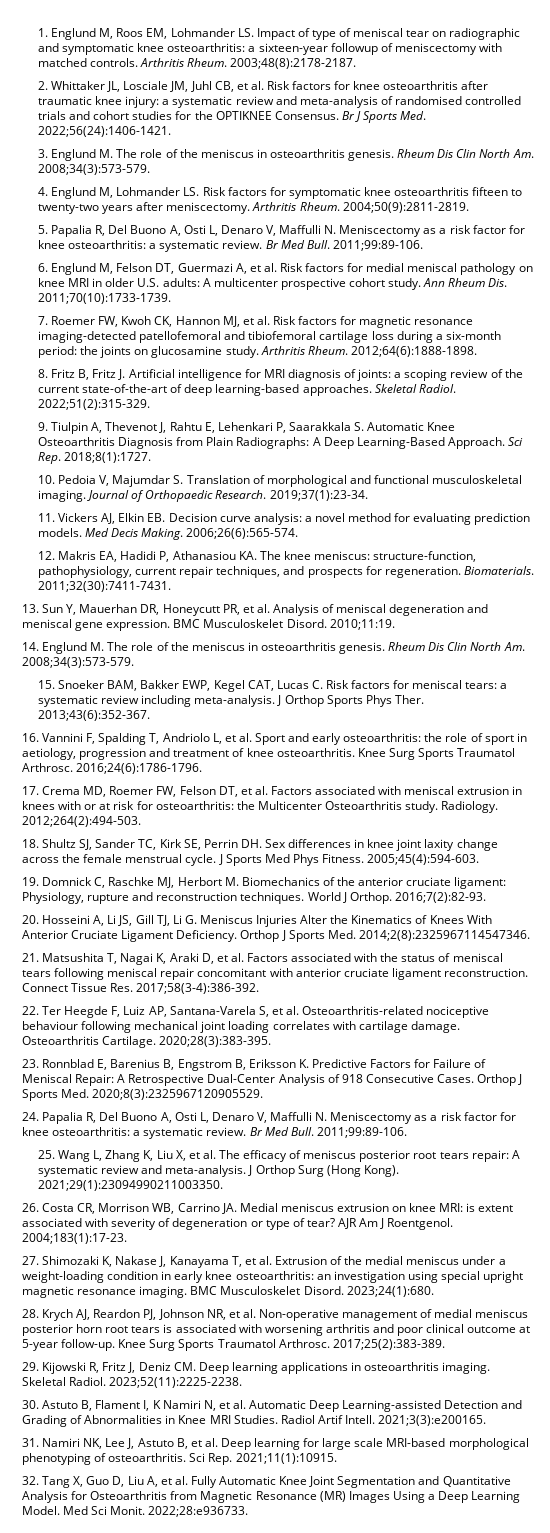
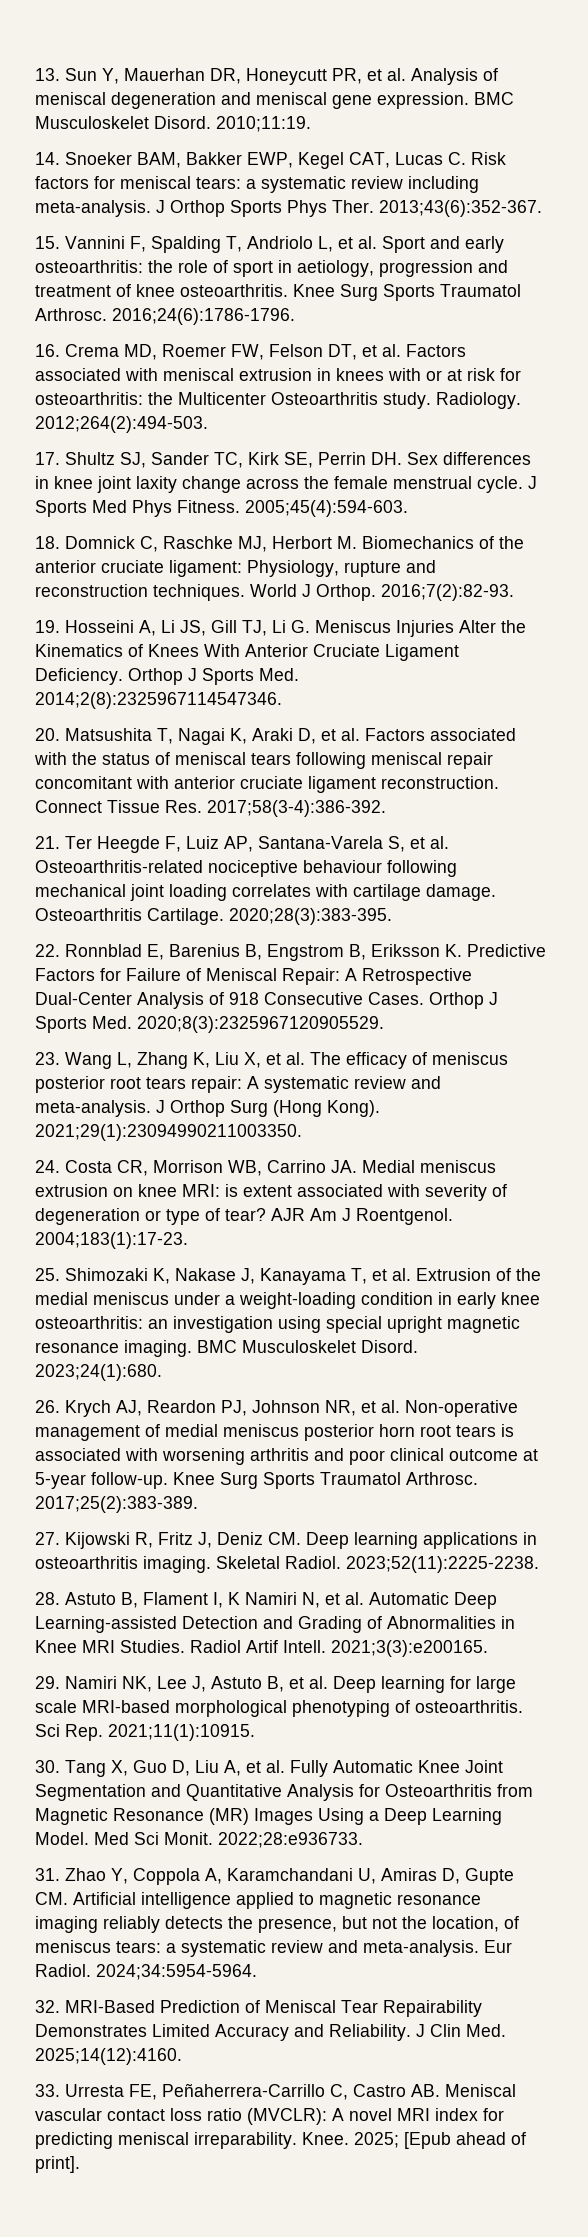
- 1. Englund M, Roos EM, Lohmander LS. Impact of type of meniscal tear on radiographic and symptomatic knee osteoarthritis: a sixteen-year followup of meniscectomy with matched controls. Arthritis Rheum. 2003;48(8):2178-2187.
- 2. Whittaker JL, Losciale JM, Juhl CB, et al. Risk factors for knee osteoarthritis after traumatic knee injury: a systematic review and meta-analysis of randomised controlled trials and cohort studies for the OPTIKNEE Consensus. Br J Sports Med. 2022;56(24):1406-1421.
- 3. Englund M. The role of the meniscus in osteoarthritis genesis. Rheum Dis Clin North Am. 2008;34(3):573-579.
- 4. Englund M, Lohmander LS. Risk factors for symptomatic knee osteoarthritis fifteen to twenty-two years after meniscectomy. Arthritis Rheum. 2004;50(9):2811-2819.
- 5. Papalia R, Del Buono A, Osti L, Denaro V, Maffulli N. Meniscectomy as a risk factor for knee osteoarthritis: a systematic review. Br Med Bull. 2011;99:89-106.
- 6. Englund M, Felson DT, Guermazi A, et al. Risk factors for medial meniscal pathology on knee MRI in older U.S. adults: A multicenter prospective cohort study. Ann Rheum Dis. 2011;70(10):1733-1739.
- 7. Roemer FW, Kwoh CK, Hannon MJ, et al. Risk factors for magnetic resonance imaging-detected patellofemoral and tibiofemoral cartilage loss during a six-month period: the joints on glucosamine study. Arthritis Rheum. 2012;64(6):1888-1898.
- 8. Fritz B, Fritz J. Artificial intelligence for MRI diagnosis of joints: a scoping review of the current state-of-the-art of deep learning-based approaches. Skeletal Radiol. 2022;51(2):315-329.
- 9. Tiulpin A, Thevenot J, Rahtu E, Lehenkari P, Saarakkala S. Automatic Knee Osteoarthritis Diagnosis from Plain Radiographs: A Deep Learning-Based Approach. Sci Rep. 2018;8(1):1727.
- 10. Pedoia V, Majumdar S. Translation of morphological and functional musculoskeletal imaging. Journal of Orthopaedic Research. 2019;37(1):23-34.
- 11. Vickers AJ, Elkin EB. Decision curve analysis: a novel method for evaluating prediction models. Med Decis Making. 2006;26(6):565-574.
- 12. Makris EA, Hadidi P, Athanasiou KA. The knee meniscus: structure-function, pathophysiology, current repair techniques, and prospects for regeneration. Biomaterials. 2011;32(30):7411-7431.
- 14. Englund M. The role of the meniscus in osteoarthritis genesis. Rheum Dis Clin North Am. 2008;34(3):573-579.
- 15. Snoeker BAM, Bakker EWP, Kegel CAT, Lucas C. Risk factors for meniscal tears: a systematic review including meta-analysis.
+ 14. Snoeker BAM, Bakker EWP, Kegel CAT, Lucas C. Risk factors for meniscal tears: a systematic review including meta-analysis.
- 16. Vannini F, Spalding T, Andriolo L, et al. Sport and early osteoarthritis: the role of sport in aetiology, progression and treatment of knee osteoarthritis.
+ 15. Vannini F, Spalding T, Andriolo L, et al. Sport and early osteoarthritis: the role of sport in aetiology, progression and treatment of knee osteoarthritis.
- 17. Crema MD, Roemer FW, Felson DT, et al. Factors associated with meniscal extrusion in knees with or at risk for osteoarthritis: the Multicenter Osteoarthritis study.
+ 16. Crema MD, Roemer FW, Felson DT, et al. Factors associated with meniscal extrusion in knees with or at risk for osteoarthritis: the Multicenter Osteoarthritis study.
- 18. Shultz SJ, Sander TC, Kirk SE, Perrin DH. Sex differences in knee joint laxity change across the female menstrual cycle.
+ 17. Shultz SJ, Sander TC, Kirk SE, Perrin DH. Sex differences in knee joint laxity change across the female menstrual cycle.
- 19. Domnick C, Raschke MJ, Herbort M. Biomechanics of the anterior cruciate ligament: Physiology, rupture and reconstruction techniques.
+ 18. Domnick C, Raschke MJ, Herbort M. Biomechanics of the anterior cruciate ligament: Physiology, rupture and reconstruction techniques.
- 20. Hosseini A, Li JS, Gill TJ, Li G. Meniscus Injuries Alter the Kinematics of Knees With Anterior Cruciate Ligament Deficiency.
+ 19. Hosseini A, Li JS, Gill TJ, Li G. Meniscus Injuries Alter the Kinematics of Knees With Anterior Cruciate Ligament Deficiency.
- 21. Matsushita T, Nagai K, Araki D, et al. Factors associated with the status of meniscal tears following meniscal repair concomitant with anterior cruciate ligament reconstruction.
+ 20. Matsushita T, Nagai K, Araki D, et al. Factors associated with the status of meniscal tears following meniscal repair concomitant with anterior cruciate ligament reconstruction.
- 22. Ter Heegde F, Luiz AP, Santana-Varela S, et al. Osteoarthritis-related nociceptive behaviour following mechanical joint loading correlates with cartilage damage.
+ 21. Ter Heegde F, Luiz AP, Santana-Varela S, et al. Osteoarthritis-related nociceptive behaviour following mechanical joint loading correlates with cartilage damage.
- 23. Ronnblad E, Barenius B, Engstrom B, Eriksson K. Predictive Factors for Failure of Meniscal Repair: A Retrospective Dual-Center Analysis of 918 Consecutive Cases.
+ 22. Ronnblad E, Barenius B, Engstrom B, Eriksson K. Predictive Factors for Failure of Meniscal Repair: A Retrospective Dual-Center Analysis of 918 Consecutive Cases.
- 24. Papalia R, Del Buono A, Osti L, Denaro V, Maffulli N. Meniscectomy as a risk factor for knee osteoarthritis: a systematic review. Br Med Bull. 2011;99:89-106.
- 25. Wang L, Zhang K, Liu X, et al. The efficacy of meniscus posterior root tears repair: A systematic review and meta-analysis.
+ 23. Wang L, Zhang K, Liu X, et al. The efficacy of meniscus posterior root tears repair: A systematic review and meta-analysis.
- 26. Costa CR, Morrison WB, Carrino JA. Medial meniscus extrusion on knee MRI: is extent associated with severity of degeneration or type of tear?
+ 24. Costa CR, Morrison WB, Carrino JA. Medial meniscus extrusion on knee MRI: is extent associated with severity of degeneration or type of tear?
- 27. Shimozaki K, Nakase J, Kanayama T, et al. Extrusion of the medial meniscus under a weight-loading condition in early knee osteoarthritis: an investigation using special upright magnetic resonance imaging.
+ 25. Shimozaki K, Nakase J, Kanayama T, et al. Extrusion of the medial meniscus under a weight-loading condition in early knee osteoarthritis: an investigation using special upright magnetic resonance imaging.
- 28. Krych AJ, Reardon PJ, Johnson NR, et al. Non-operative management of medial meniscus posterior horn root tears is associated with worsening arthritis and poor clinical outcome at 5-year follow-up.
+ 26. Krych AJ, Reardon PJ, Johnson NR, et al. Non-operative management of medial meniscus posterior horn root tears is associated with worsening arthritis and poor clinical outcome at 5-year follow-up.
- 29. Kijowski R, Fritz J, Deniz CM. Deep learning applications in osteoarthritis imaging.
+ 27. Kijowski R, Fritz J, Deniz CM. Deep learning applications in osteoarthritis imaging.
- 30. Astuto B, Flament I, K Namiri N, et al. Automatic Deep Learning-assisted Detection and Grading of Abnormalities in Knee MRI Studies.
+ 28. Astuto B, Flament I, K Namiri N, et al. Automatic Deep Learning-assisted Detection and Grading of Abnormalities in Knee MRI Studies.
- 31. Namiri NK, Lee J, Astuto B, et al. Deep learning for large scale MRI-based morphological phenotyping of osteoarthritis.
+ 29. Namiri NK, Lee J, Astuto B, et al. Deep learning for large scale MRI-based morphological phenotyping of osteoarthritis.
- 32. Tang X, Guo D, Liu A, et al. Fully Automatic Knee Joint Segmentation and Quantitative Analysis for Osteoarthritis from Magnetic Resonance (MR) Images Using a Deep Learning Model.
+ 30. Tang X, Guo D, Liu A, et al. Fully Automatic Knee Joint Segmentation and Quantitative Analysis for Osteoarthritis from Magnetic Resonance (MR) Images Using a Deep Learning Model.
+ 31. Zhao Y, Coppola A, Karamchandani U, Amiras D, Gupte CM. Artificial intelligence applied to magnetic resonance imaging reliably detects the presence, but not the location, of meniscus tears: a systematic review and meta-analysis. Eur Radiol. 2024;34:5954-5964.
+ 32. MRI-Based Prediction of Meniscal Tear Repairability Demonstrates Limited Accuracy and Reliability. J Clin Med. 2025;14(12):4160.
+ 33. Urresta FE, Peñaherrera-Carrillo C, Castro AB. Meniscal vascular contact loss ratio (MVCLR): A novel MRI index for predicting meniscal irreparability. Knee. 2025; [Epub ahead of print].

